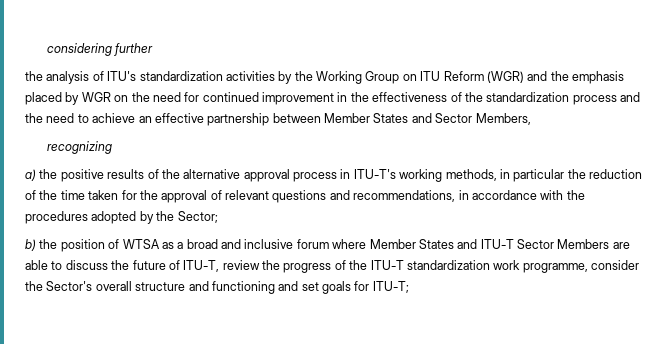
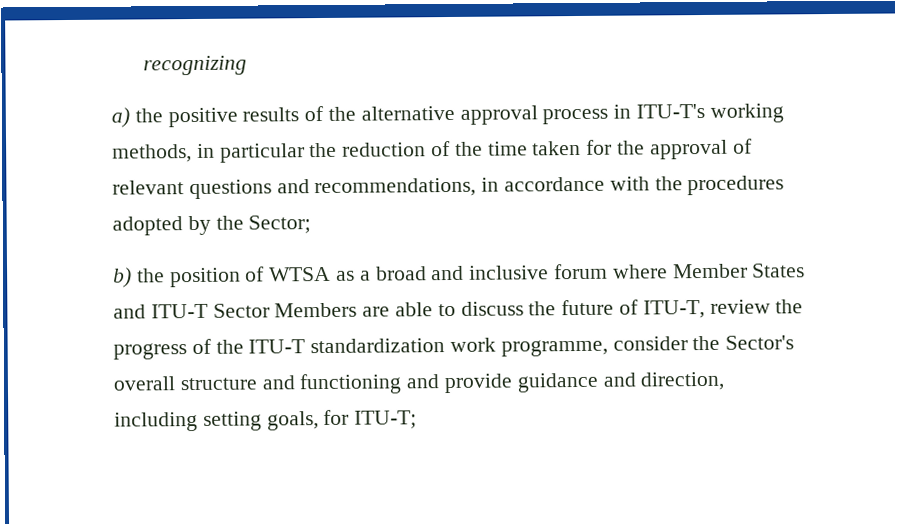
- considering further
- the analysis of ITU's standardization activities by the Working Group on ITU Reform (WGR) and the emphasis placed by WGR on the need for continued improvement in the effectiveness of the standardization process and the need to achieve an effective partnership between Member States and Sector Members,
- b) the position of WTSA as a broad and inclusive forum where Member States and ITU-T Sector Members are able to discuss the future of ITU-T, review the progress of the ITU-T standardization work programme, consider the Sector's overall structure and functioning and set goals for ITU-T;
+ b) the position of WTSA as a broad and inclusive forum where Member States and ITU-T Sector Members are able to discuss the future of ITU-T, review the progress of the ITU-T standardization work programme, consider the Sector's overall structure and functioning and provide guidance and direction, including setting goals, for ITU-T;

